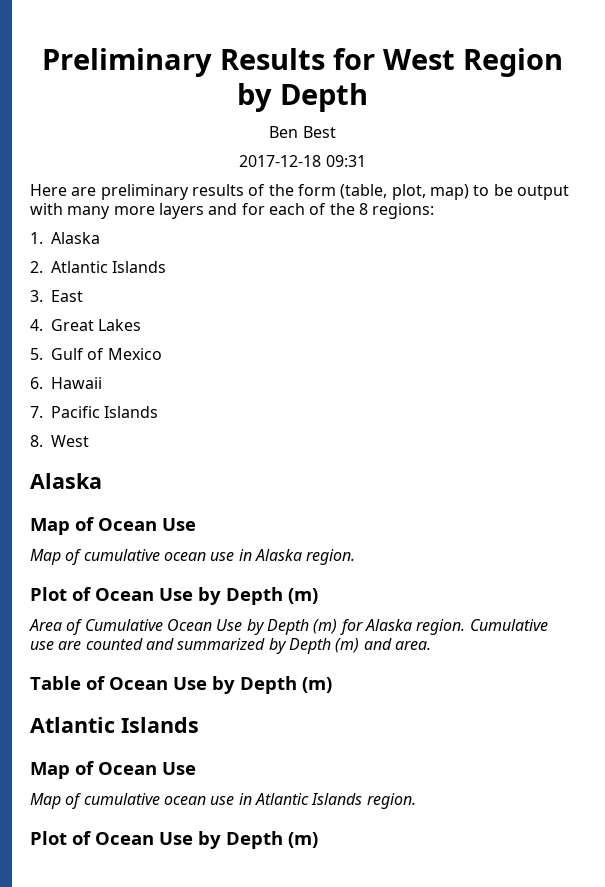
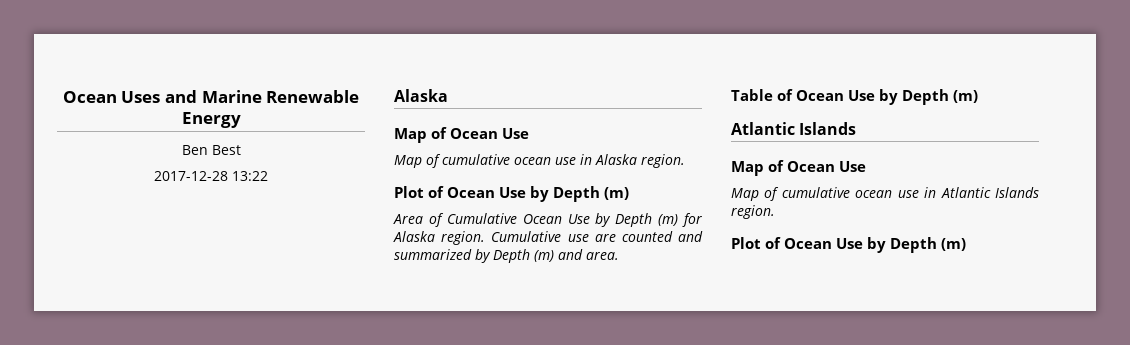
- Preliminary Results for West Region by Depth
+ Ocean Uses and Marine Renewable Energy
  Ben Best
- 2017-12-18 09:31
- Here are preliminary results of the form (table, plot, map) to be output with many more layers and for each of the 8 regions:
- 1. Alaska
- 2. Atlantic Islands
- 3. East
- 4. Great Lakes
- 5. Gulf of Mexico
- 6. Hawaii
- 7. Pacific Islands
- 8. West
+ 2017-12-28 13:22

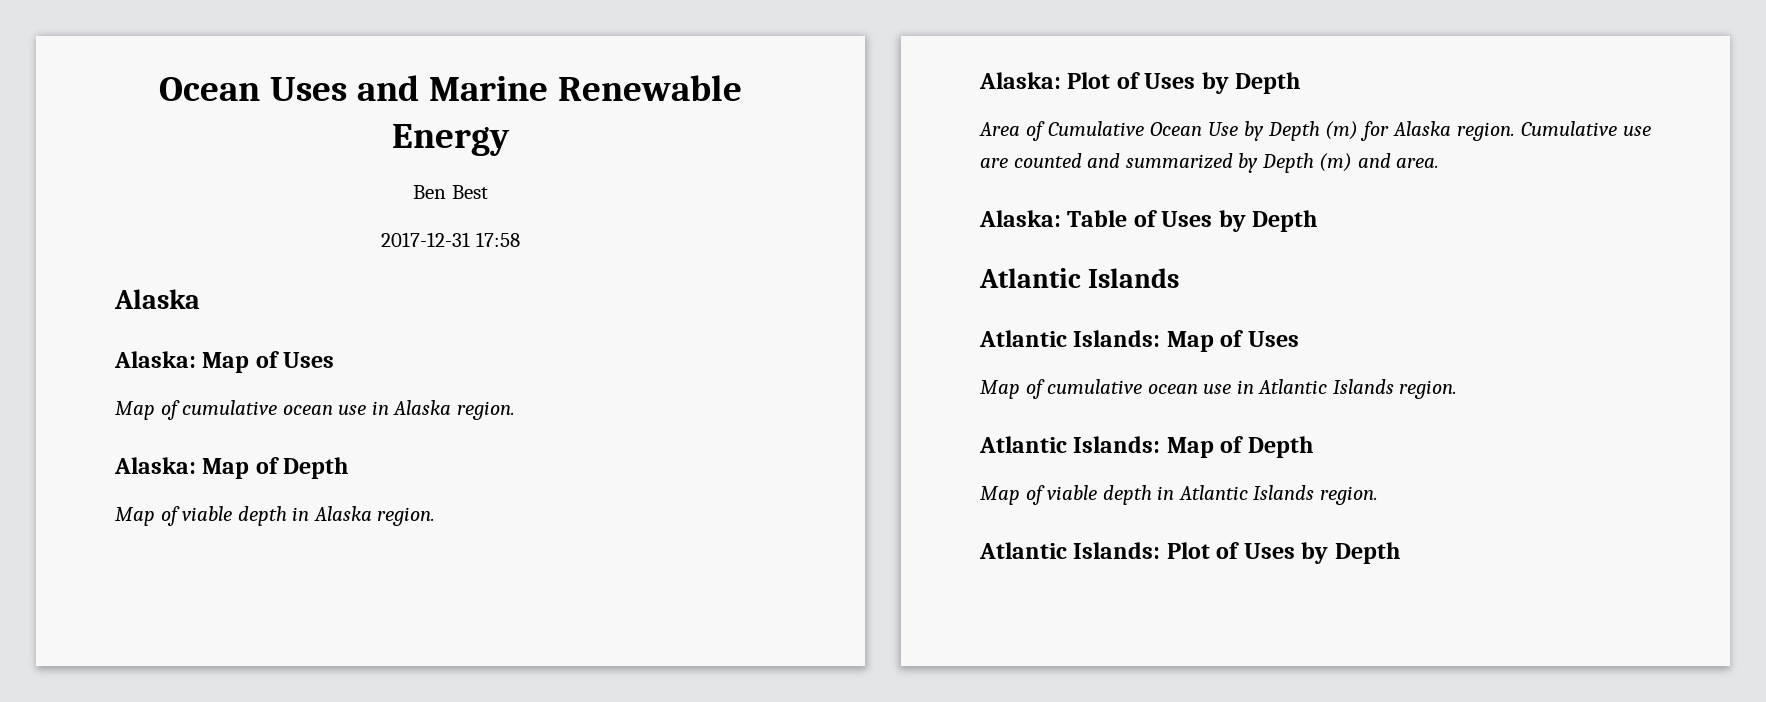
- 2017-12-28 13:22
+ 2017-12-31 17:58
  Alaska
- Map of Ocean Use
+ Alaska: Map of Uses
  Map of cumulative ocean use in Alaska region.
- Plot of Ocean Use by Depth (m)
+ Alaska: Map of Depth
+ Map of viable depth in Alaska region.
+ Alaska: Plot of Uses by Depth
- Table of Ocean Use by Depth (m)
+ Alaska: Table of Uses by Depth
  Atlantic Islands
- Map of Ocean Use
+ Atlantic Islands: Map of Uses
  Map of cumulative ocean use in Atlantic Islands region.
- Plot of Ocean Use by Depth (m)
+ Atlantic Islands: Map of Depth
+ Map of viable depth in Atlantic Islands region.
+ Atlantic Islands: Plot of Uses by Depth

